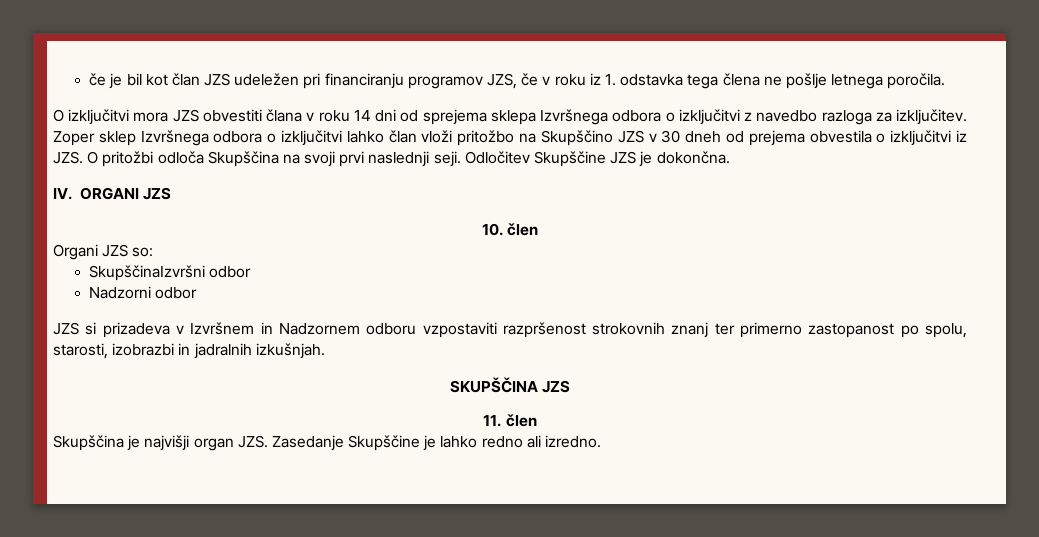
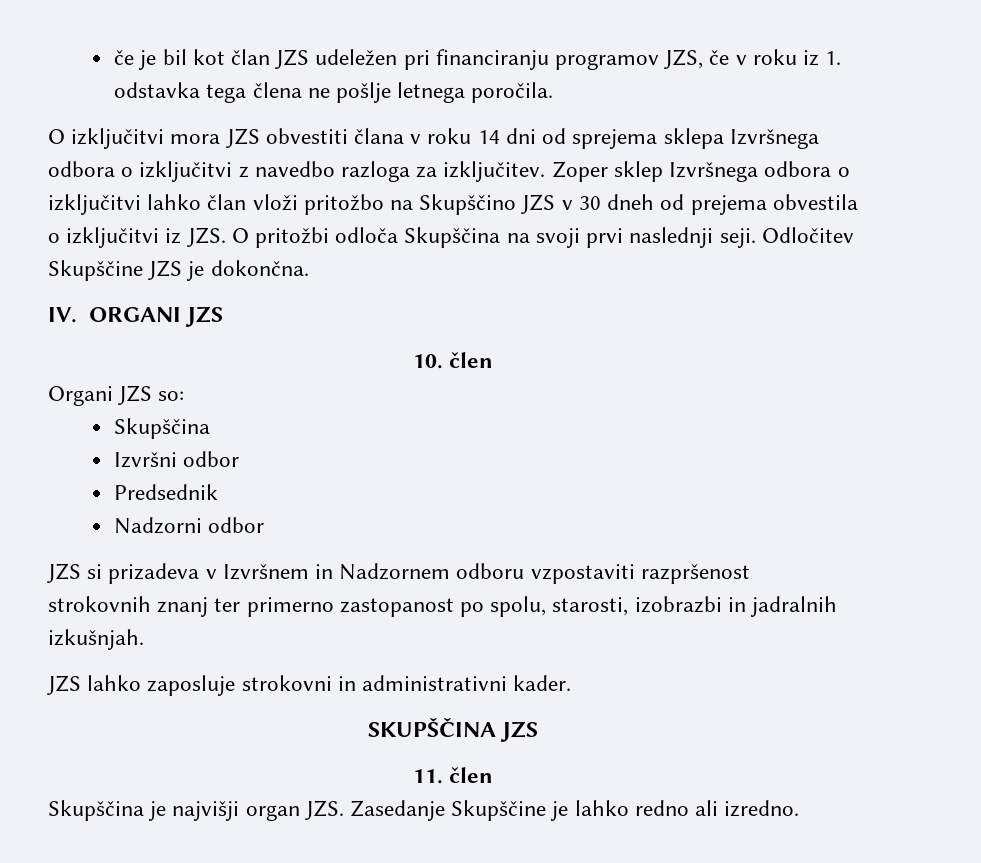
  Organi JZS so:
- SkupščinaIzvršni odbor
+ Skupščina
+ Izvršni odbor
+ Predsednik
+ JZS lahko zaposluje strokovni in administrativni kader.

